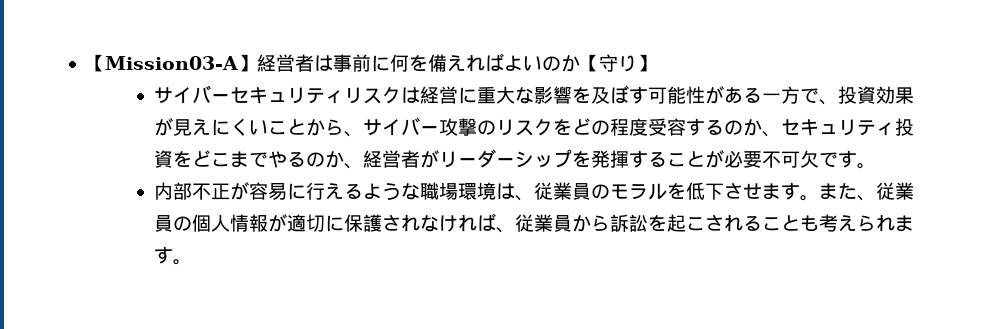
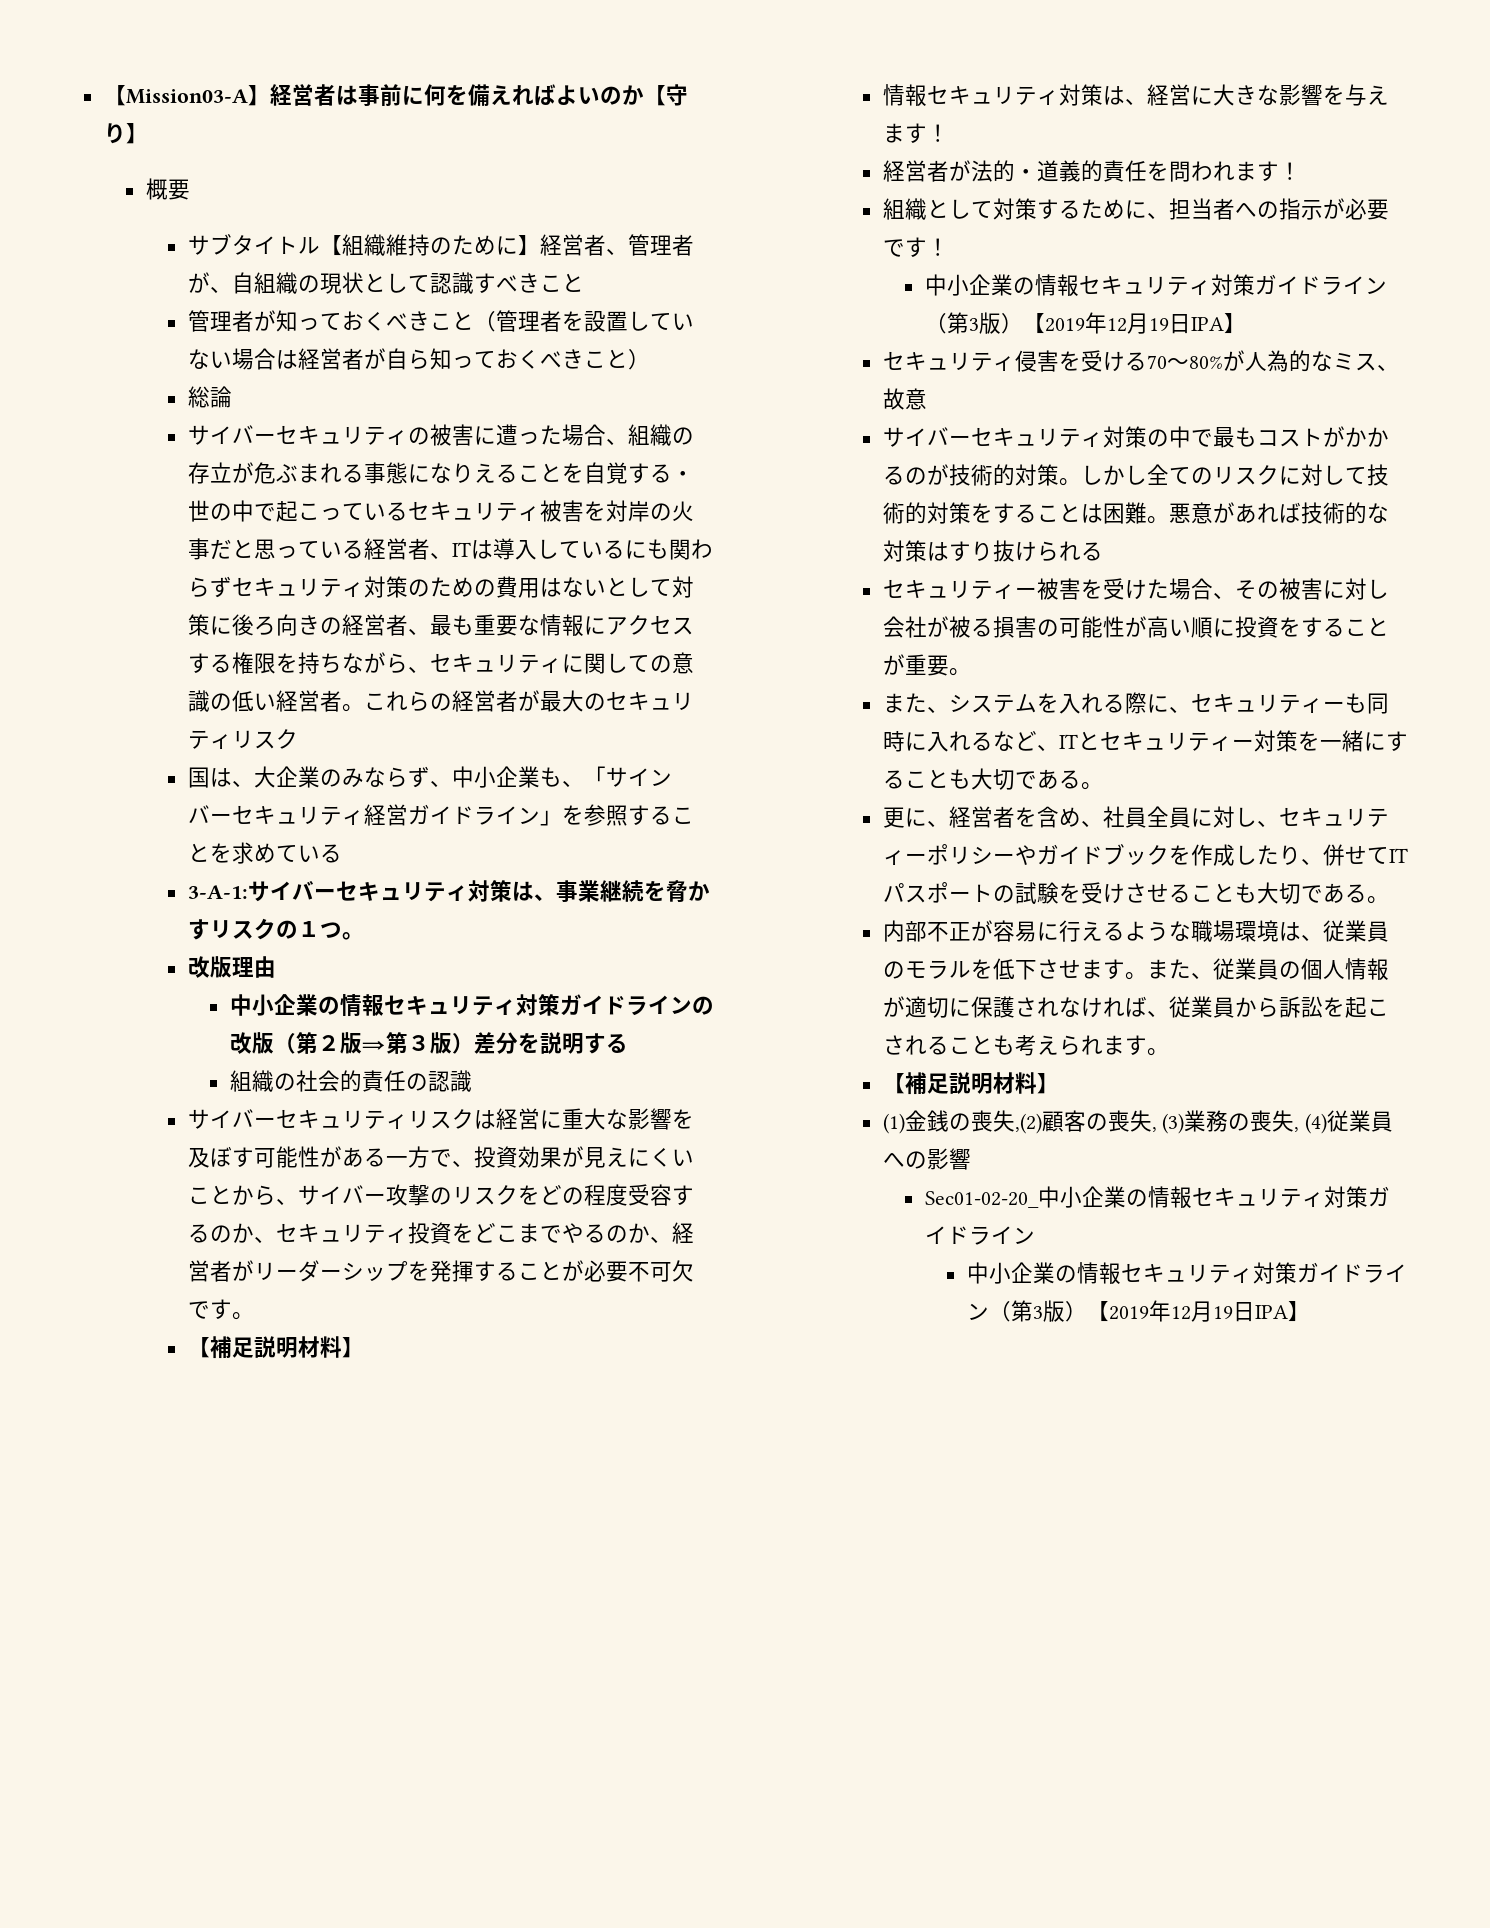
+ 概要
+ サブタイトル【組織維持のために】経営者、管理者が、自組織の現状として認識すべきこと
+ 管理者が知っておくべきこと（管理者を設置していない場合は経営者が自ら知っておくべきこと）
+ 総論
+ サイバーセキュリティの被害に遭った場合、組織の存立が危ぶまれる事態になりえることを自覚する・世の中で起こっているセキュリティ被害を対岸の火事だと思っている経営者、ITは導入しているにも関わらずセキュリティ対策のための費用はないとして対策に後ろ向きの経営者、最も重要な情報にアクセスする権限を持ちながら、セキュリティに関しての意識の低い経営者。これらの経営者が最大のセキュリティリスク
+ 国は、大企業のみならず、中小企業も、「サインバーセキュリティ経営ガイドライン」を参照することを求めている
+ 3-A-1:サイバーセキュリティ対策は、事業継続を脅かすリスクの１つ。
+ 改版理由
+ 中小企業の情報セキュリティ対策ガイドラインの改版（第２版⇒第３版）差分を説明する
+ 組織の社会的責任の認識
  サイバーセキュリティリスクは経営に重大な影響を及ぼす可能性がある一方で、投資効果が見えにくいことから、サイバー攻撃のリスクをどの程度受容するのか、セキュリティ投資をどこまでやるのか、経営者がリーダーシップを発揮することが必要不可欠です。
+ 【補足説明材料】
+ 情報セキュリティ対策は、経営に大きな影響を与えます！
+ 経営者が法的・道義的責任を問われます！
+ 組織として対策するために、担当者への指示が必要です！
+ 中小企業の情報セキュリティ対策ガイドライン（第3版）【2019年12月19日IPA】
+ セキュリティ侵害を受ける70～80%が人為的なミス、故意
+ サイバーセキュリティ対策の中で最もコストがかかるのが技術的対策。しかし全てのリスクに対して技術的対策をすることは困難。悪意があれば技術的な対策はすり抜けられる
+ セキュリティー被害を受けた場合、その被害に対し会社が被る損害の可能性が高い順に投資をすることが重要。
+ また、システムを入れる際に、セキュリティーも同時に入れるなど、ITとセキュリティー対策を一緒にすることも大切である。
+ 更に、経営者を含め、社員全員に対し、セキュリティーポリシーやガイドブックを作成したり、併せてITパスポートの試験を受けさせることも大切である。
  また、従業員の個人情報が適切に保護されなければ、従業員から訴訟を起こされることも考えられます。
+ 【補足説明材料】
+ (1)金銭の喪失,(2)顧客の喪失, (3)業務の喪失, (4)従業員への影響
+ Sec01-02-20_中小企業の情報セキュリティ対策ガイドライン
+ 中小企業の情報セキュリティ対策ガイドライン（第3版）【2019年12月19日IPA】

